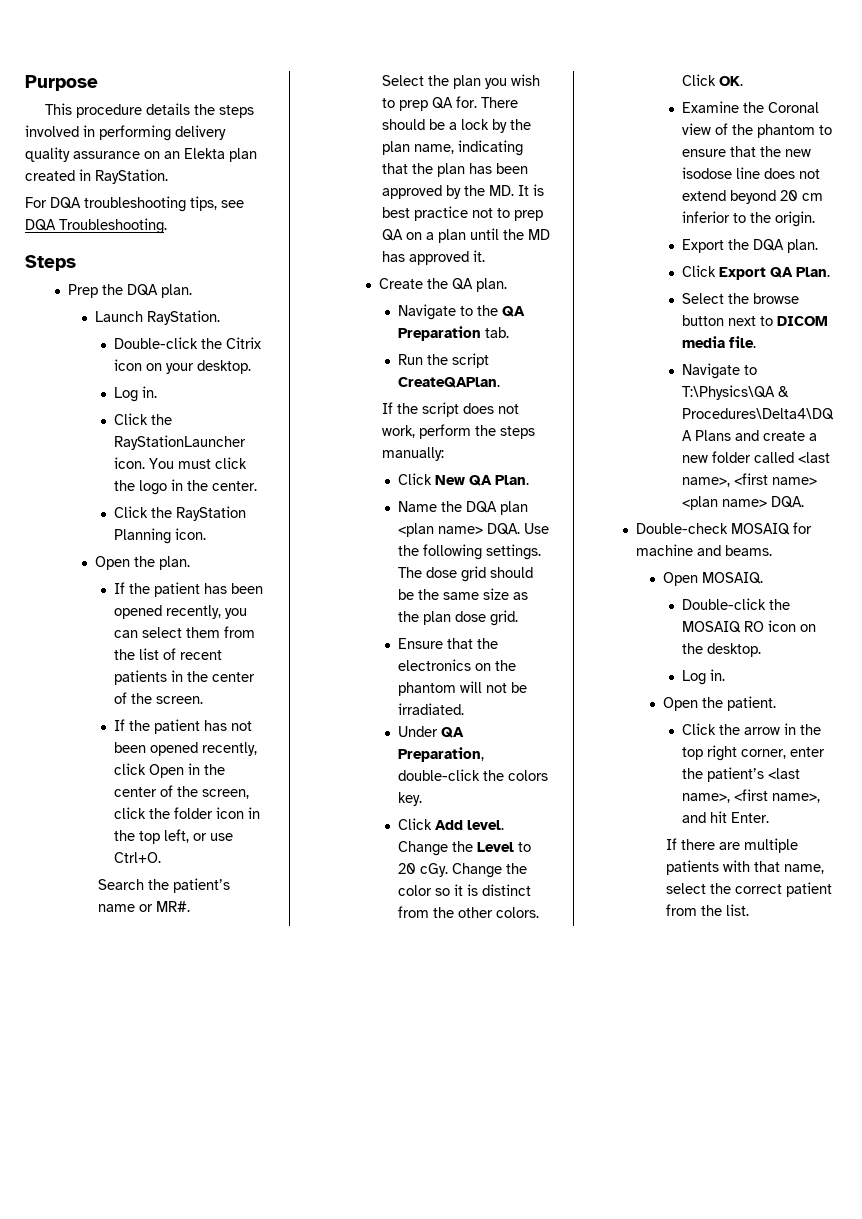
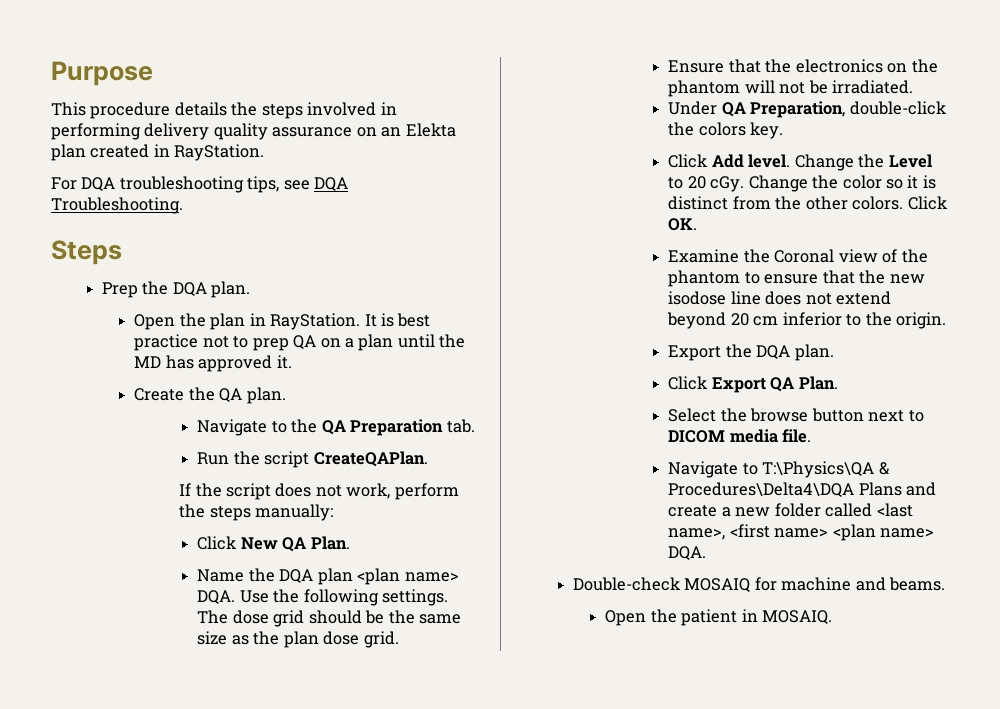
- Launch RayStation.
- Double-click the Citrix icon on your desktop.
- Log in.
- Click the RayStationLauncher icon. You must click the logo in the center.
- Click the RayStation Planning icon.
- Open the plan.
- If the patient has been opened recently, you can select them from the list of recent patients in the center of the screen.
- If the patient has not been opened recently, click Open in the center of the screen, click the folder icon in the top left, or use Ctrl+O.
- Search the patient’s name or MR#.
- Select the plan you wish to prep QA for. There should be a lock by the plan name, indicating that the plan has been approved by the MD. It is best practice not to prep QA on a plan until the MD has approved it.
+ Open the plan in RayStation. It is best practice not to prep QA on a plan until the MD has approved it.
- Open MOSAIQ.
- Double-click the MOSAIQ RO icon on the desktop.
- Log in.
- Open the patient.
- Click the arrow in the top right corner, enter the patient’s <last name>, <first name>, and hit Enter.
- If there are multiple patients with that name, select the correct patient from the list.
+ Open the patient in MOSAIQ.

